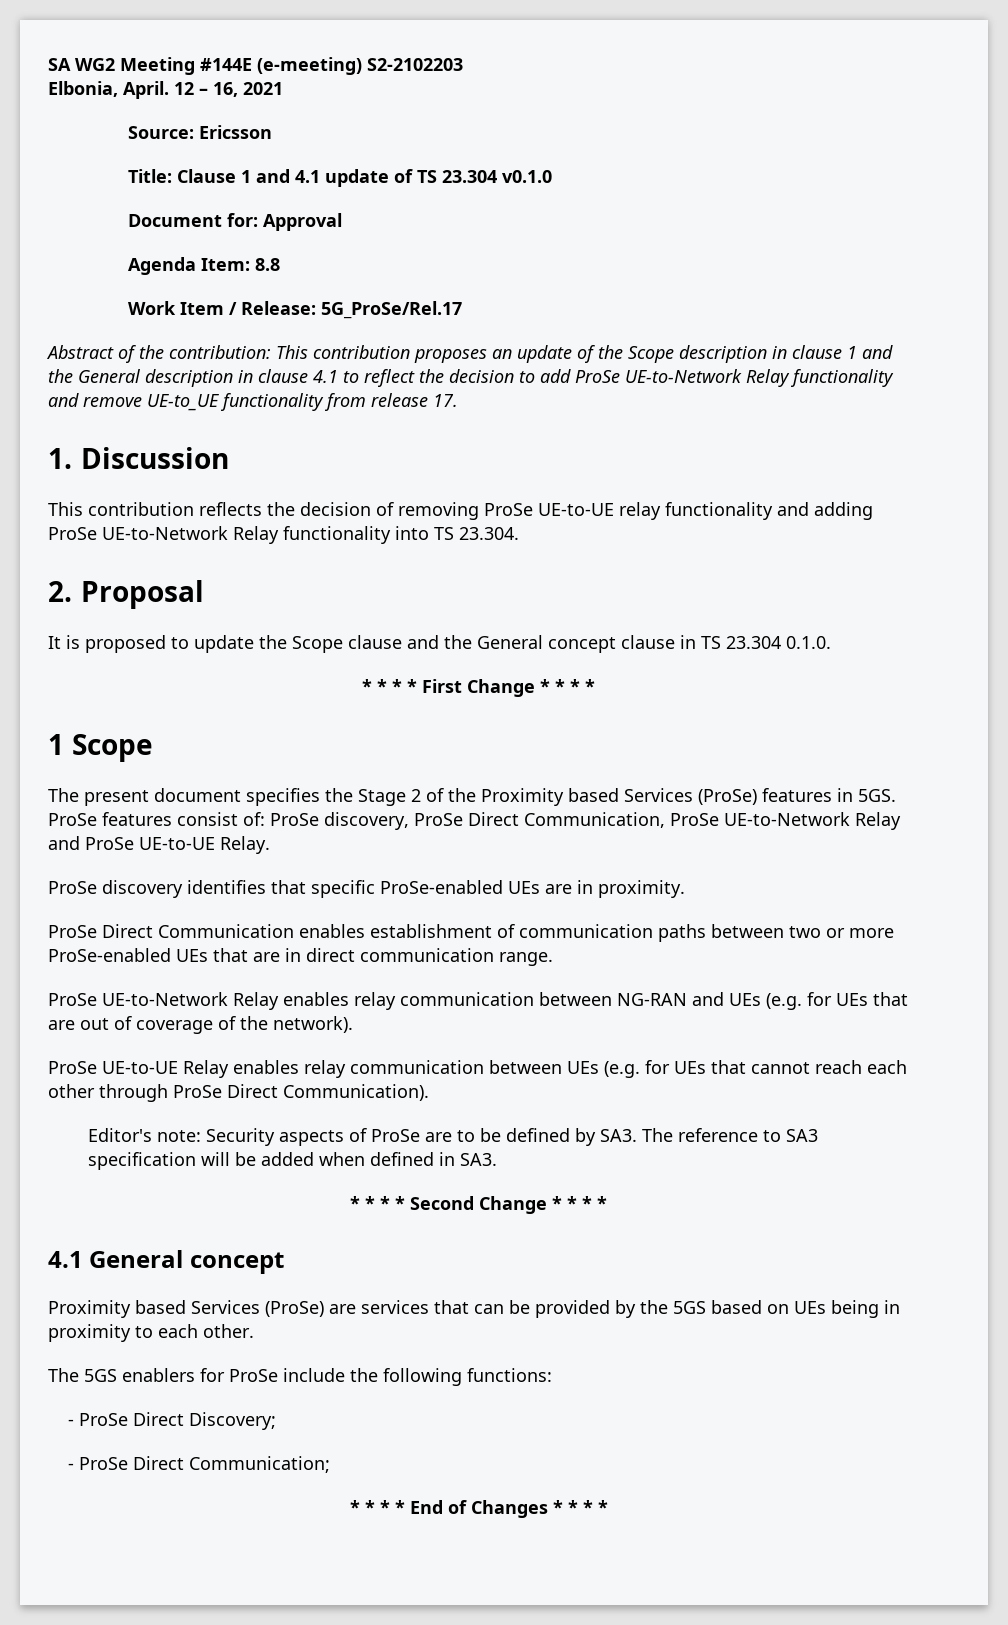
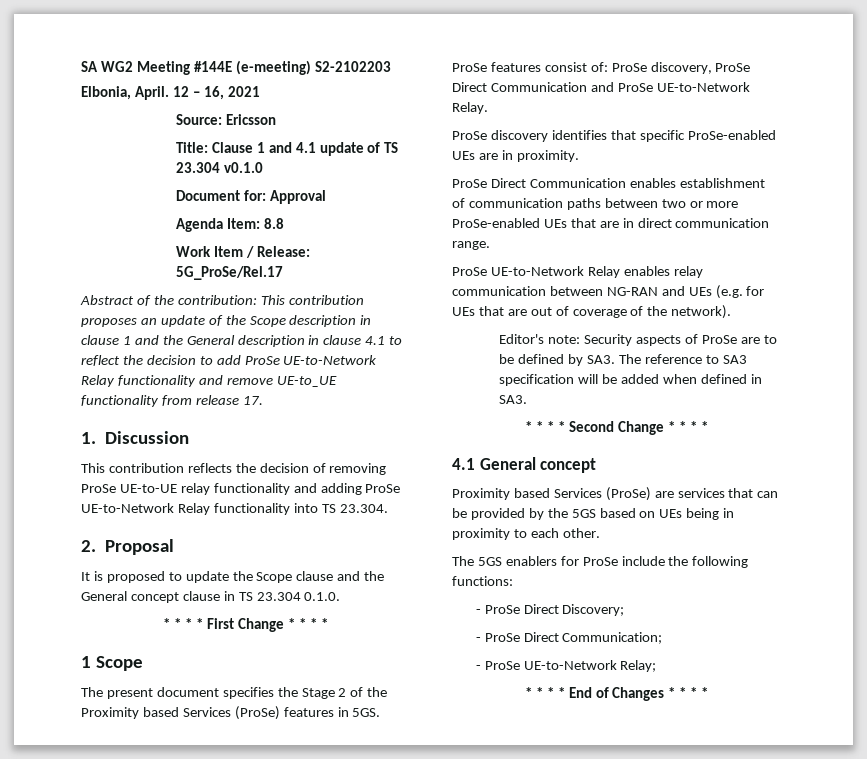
- ProSe features consist of: ProSe discovery, ProSe Direct Communication, ProSe UE-to-Network Relay and ProSe UE-to-UE Relay.
+ ProSe features consist of: ProSe discovery, ProSe Direct Communication and ProSe UE-to-Network Relay.
- ProSe UE-to-UE Relay enables relay communication between UEs (e.g. for UEs that cannot reach each other through ProSe Direct Communication).
+ - ProSe UE-to-Network Relay;

